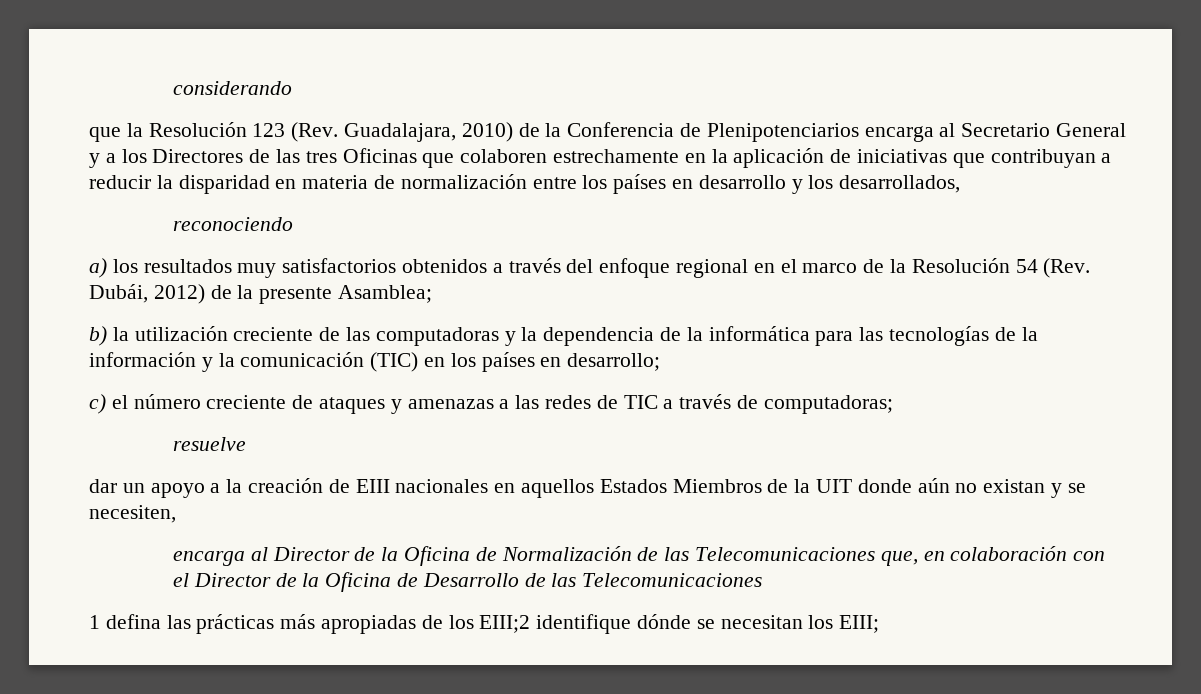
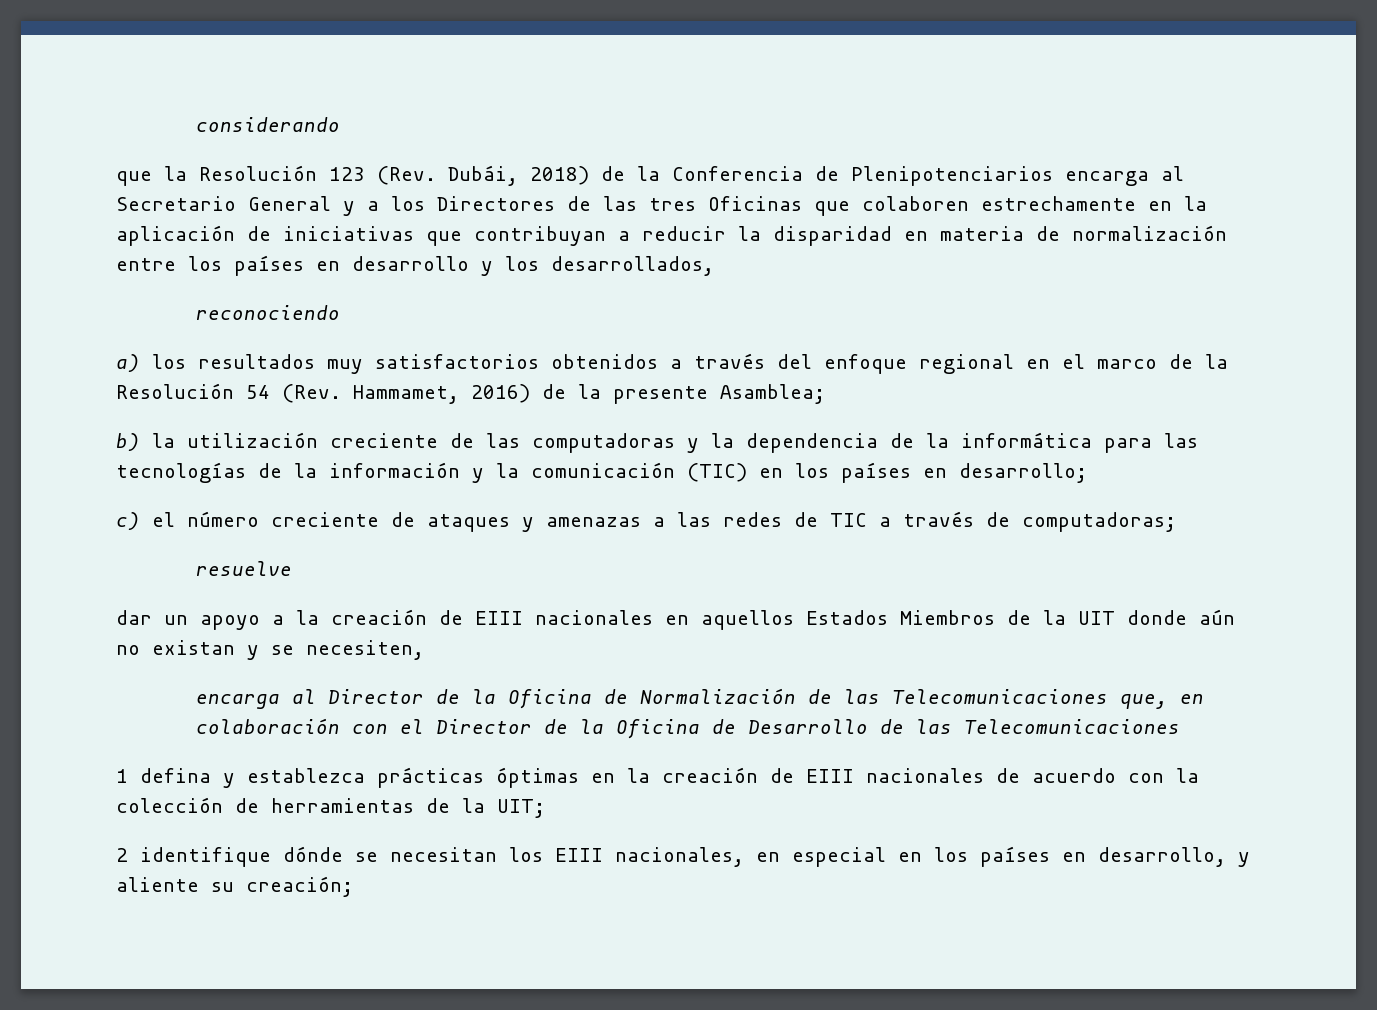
- que la Resolución 123 (Rev. Guadalajara, 2010) de la Conferencia de Plenipotenciarios encarga al Secretario General y a los Directores de las tres Oficinas que colaboren estrechamente en la aplicación de iniciativas que contribuyan a reducir la disparidad en materia de normalización entre los países en desarrollo y los desarrollados,
+ que la Resolución 123 (Rev. Dubái, 2018) de la Conferencia de Plenipotenciarios encarga al Secretario General y a los Directores de las tres Oficinas que colaboren estrechamente en la aplicación de iniciativas que contribuyan a reducir la disparidad en materia de normalización entre los países en desarrollo y los desarrollados,
- a) los resultados muy satisfactorios obtenidos a través del enfoque regional en el marco de la Resolución 54 (Rev. Dubái, 2012) de la presente Asamblea;
+ a) los resultados muy satisfactorios obtenidos a través del enfoque regional en el marco de la Resolución 54 (Rev. Hammamet, 2016) de la presente Asamblea;
- 1 defina las prácticas más apropiadas de los EIII;2 identifique dónde se necesitan los EIII;
+ 1 defina y establezca prácticas óptimas en la creación de EIII nacionales de acuerdo con la colección de herramientas de la UIT;
+ 2 identifique dónde se necesitan los EIII nacionales, en especial en los países en desarrollo, y aliente su creación;

